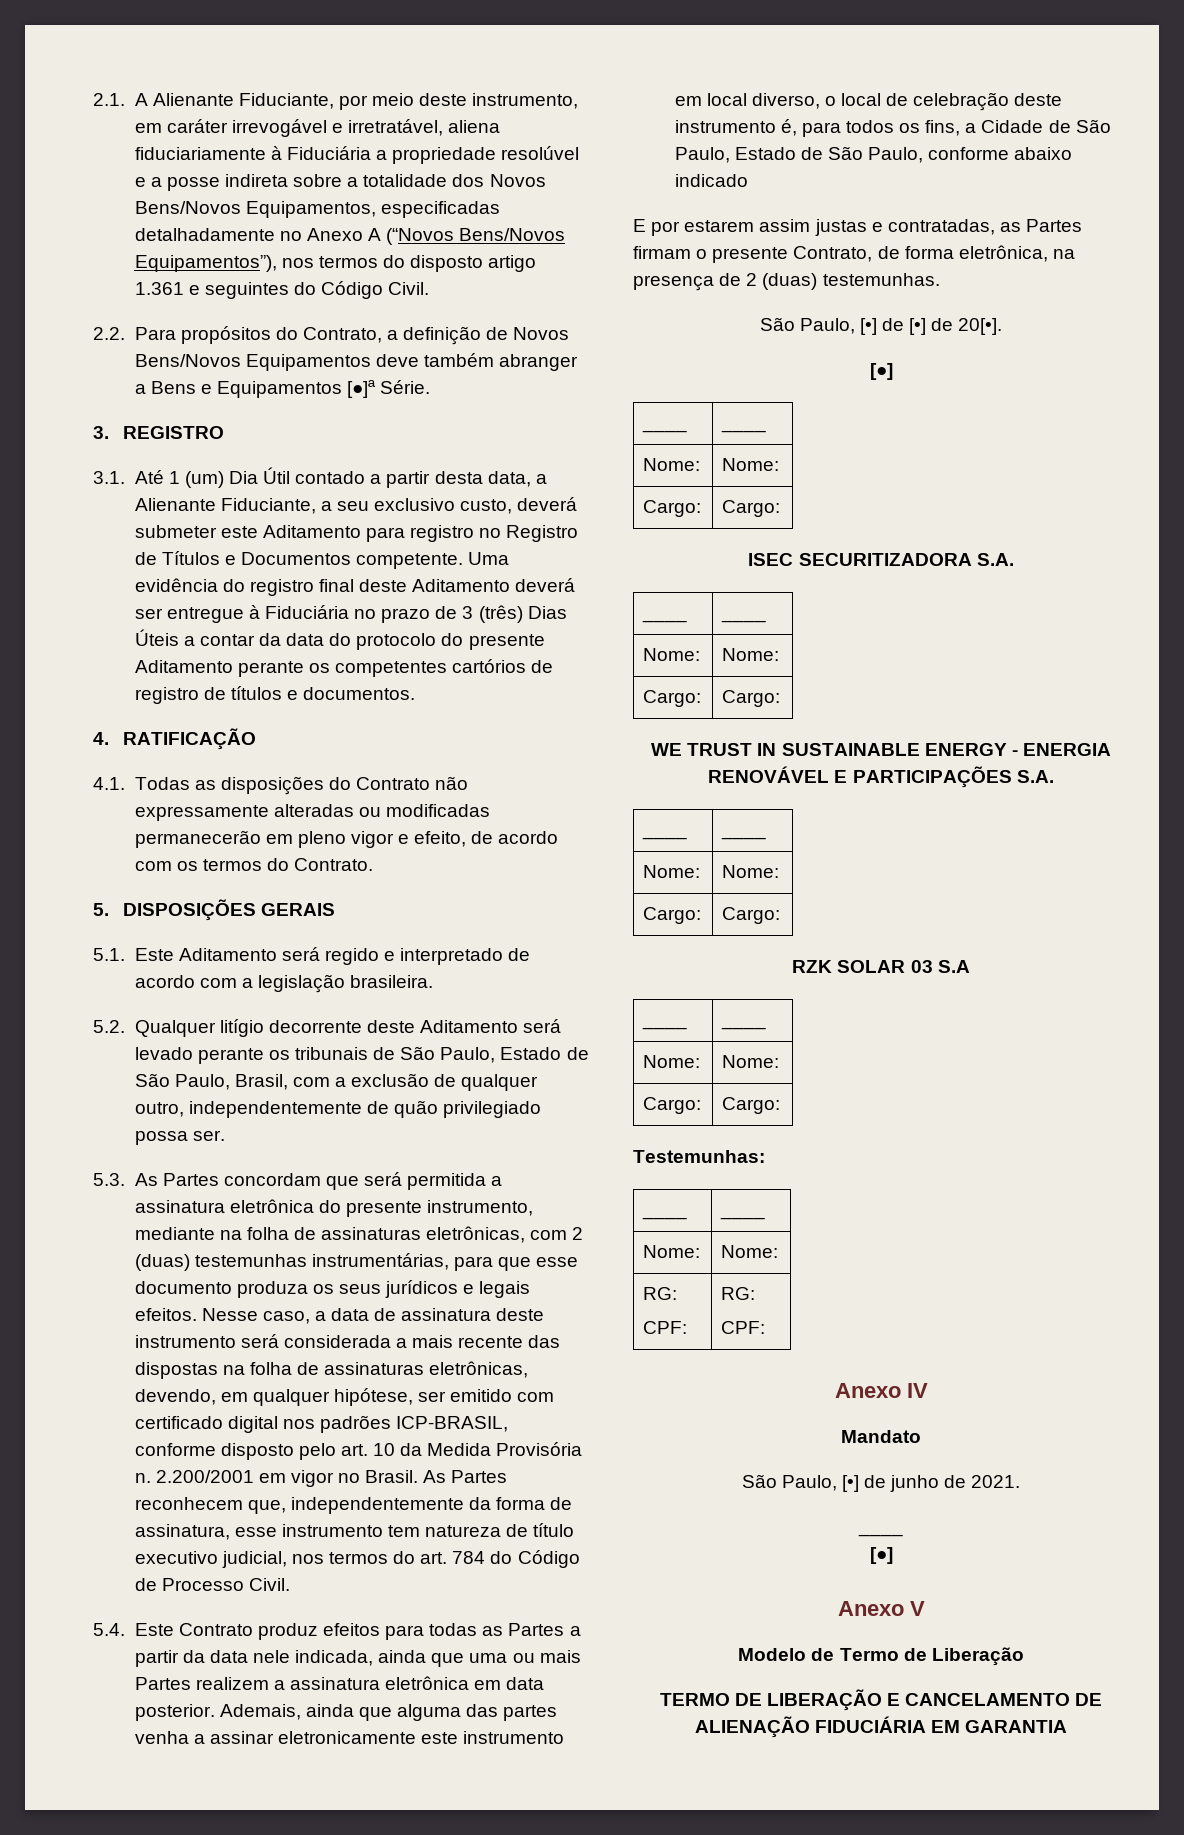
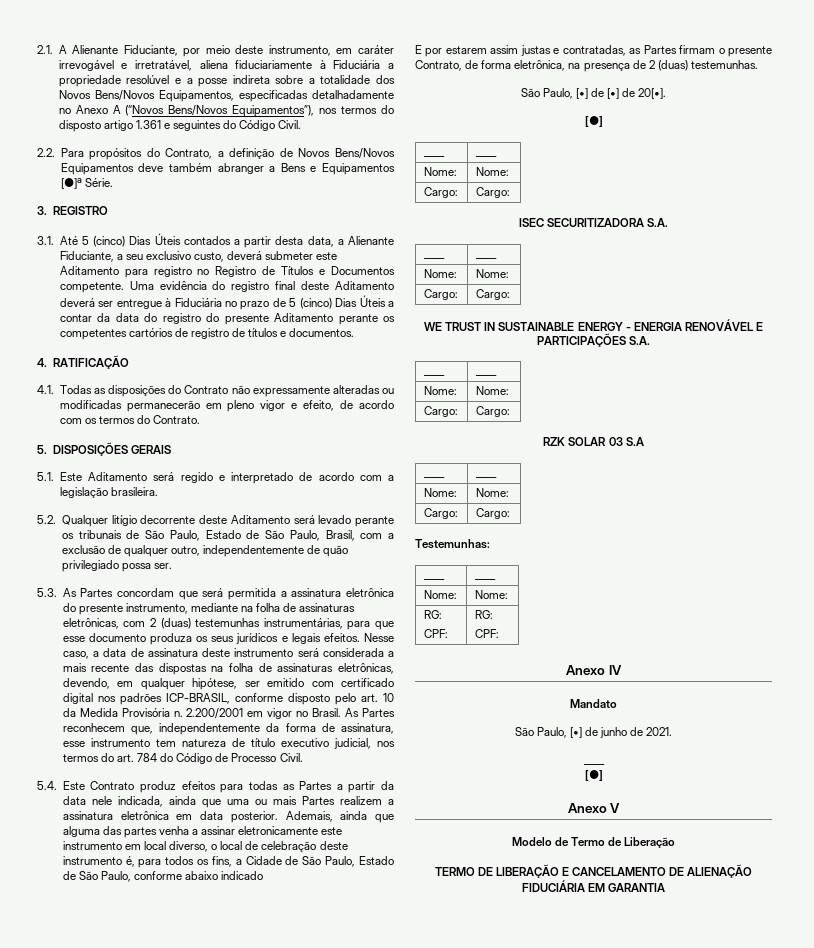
- 3.1. Até 1 (um) Dia Útil contado a partir desta data, a Alienante Fiduciante, a seu exclusivo custo, deverá submeter este Aditamento para registro no Registro de Títulos e Documentos competente.
+ 3.1. Até 5 (cinco) Dias Úteis contados a partir desta data, a Alienante Fiduciante, a seu exclusivo custo, deverá submeter este Aditamento para registro no Registro de Títulos e Documentos competente.
- Uma evidência do registro final deste Aditamento deverá ser entregue à Fiduciária no prazo de 3 (três) Dias Úteis a contar da data do protocolo do presente Aditamento perante os competentes cartórios de registro de títulos e documentos.
+ Uma evidência do registro final deste Aditamento deverá ser entregue à Fiduciária no prazo de 5 (cinco) Dias Úteis a contar da data do registro do presente Aditamento perante os competentes cartórios de registro de títulos e documentos.

